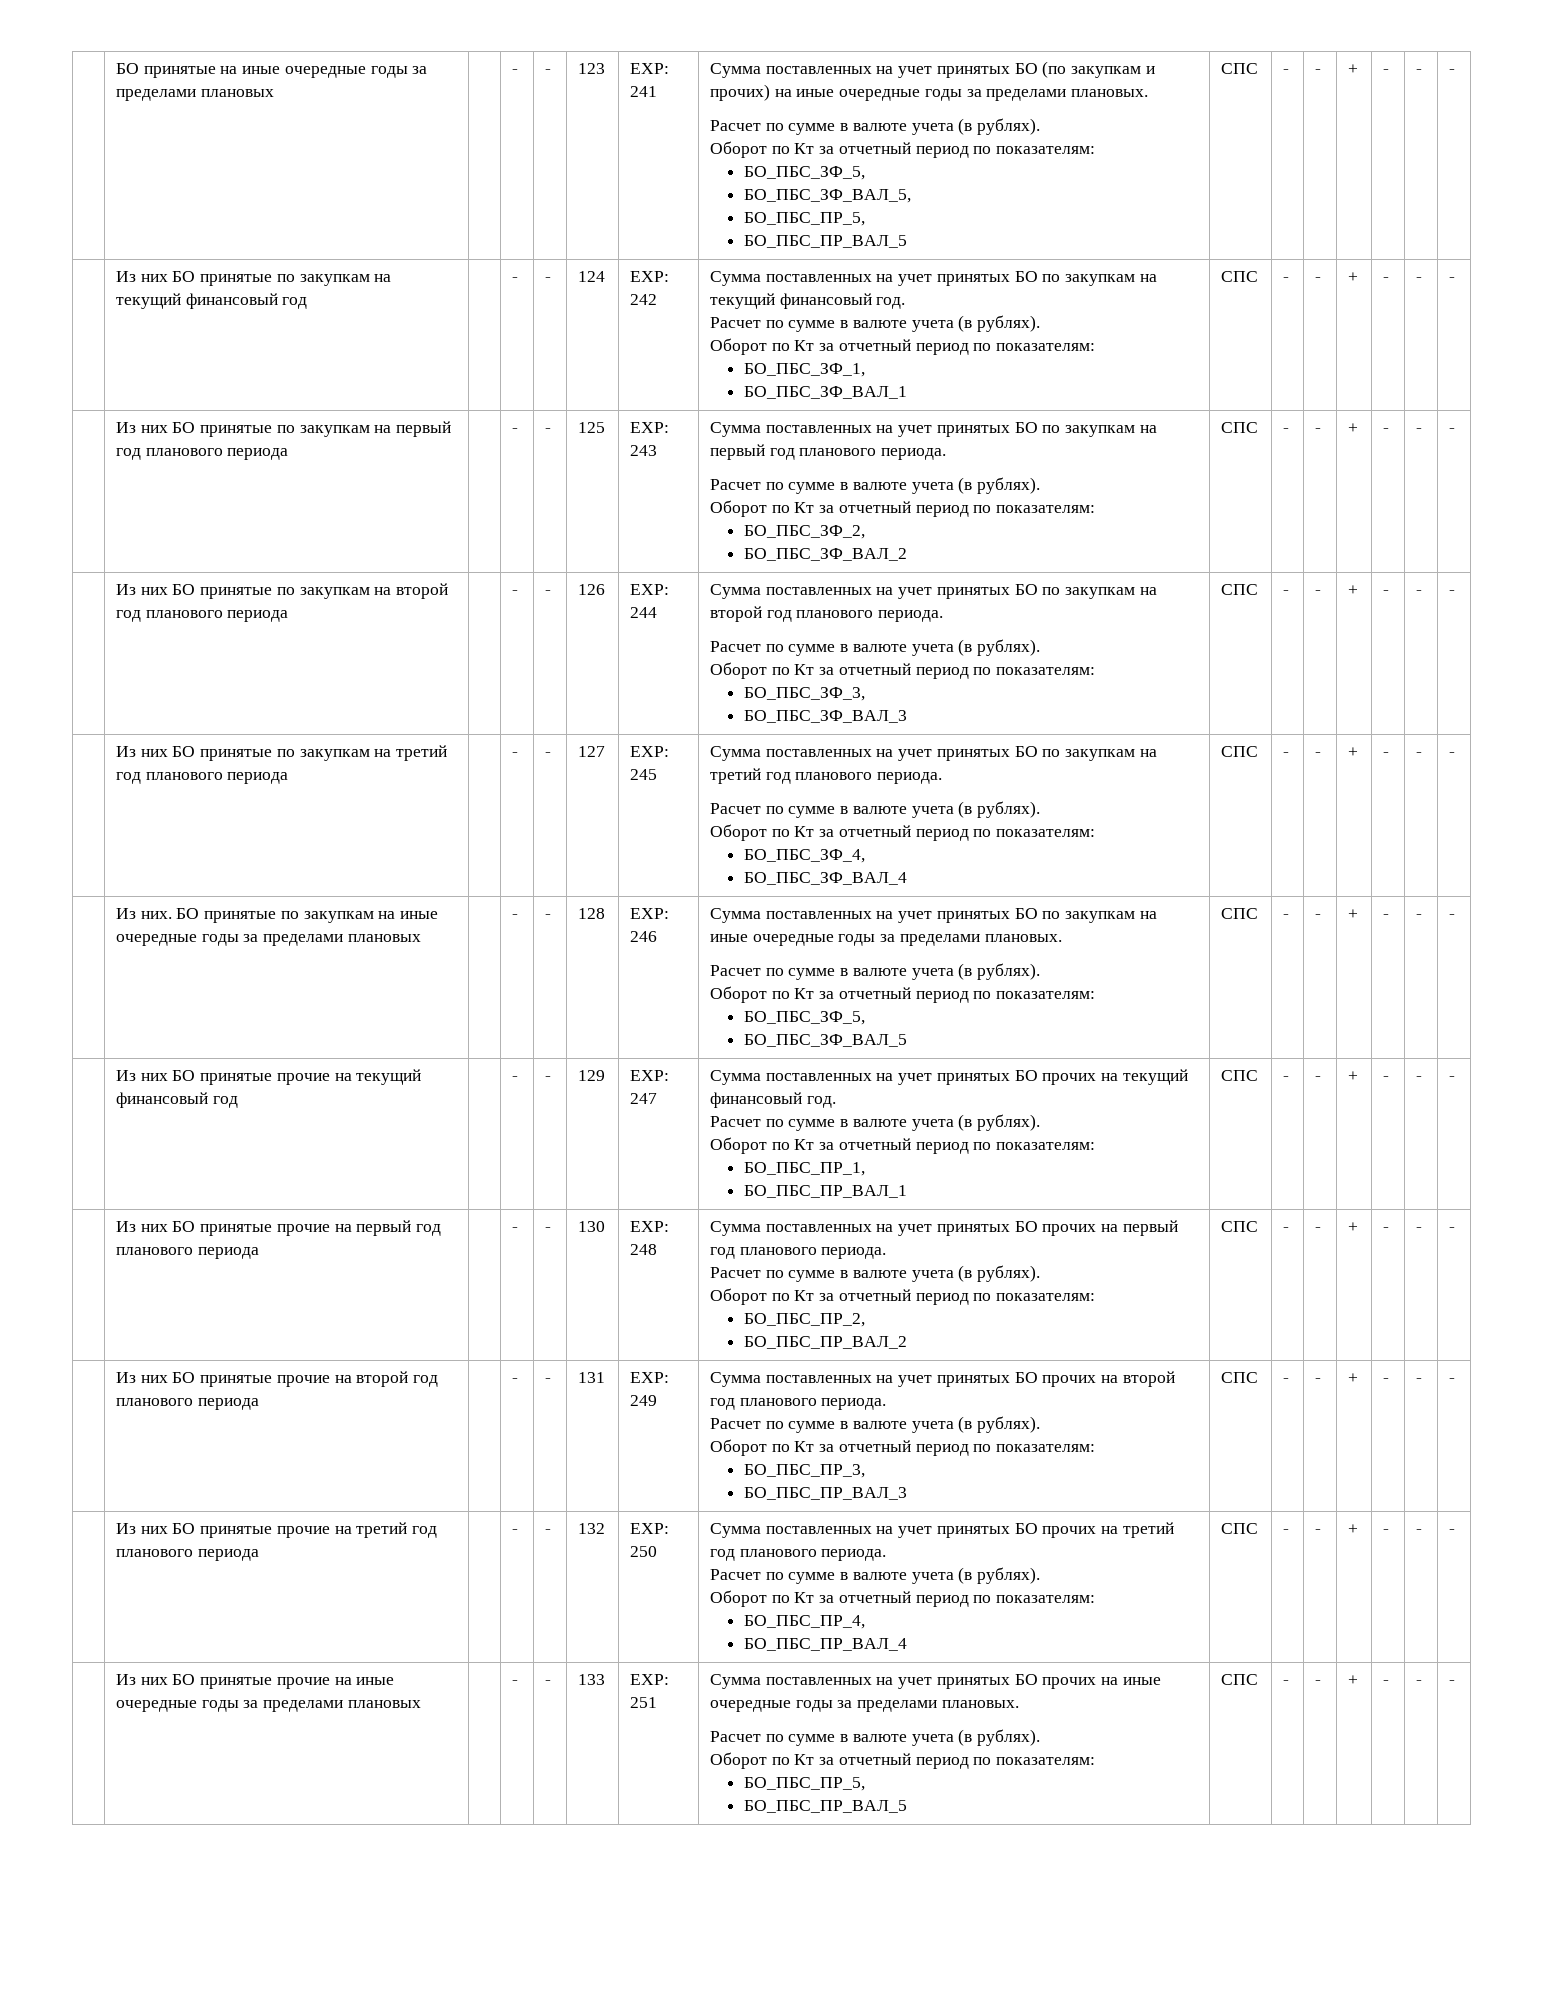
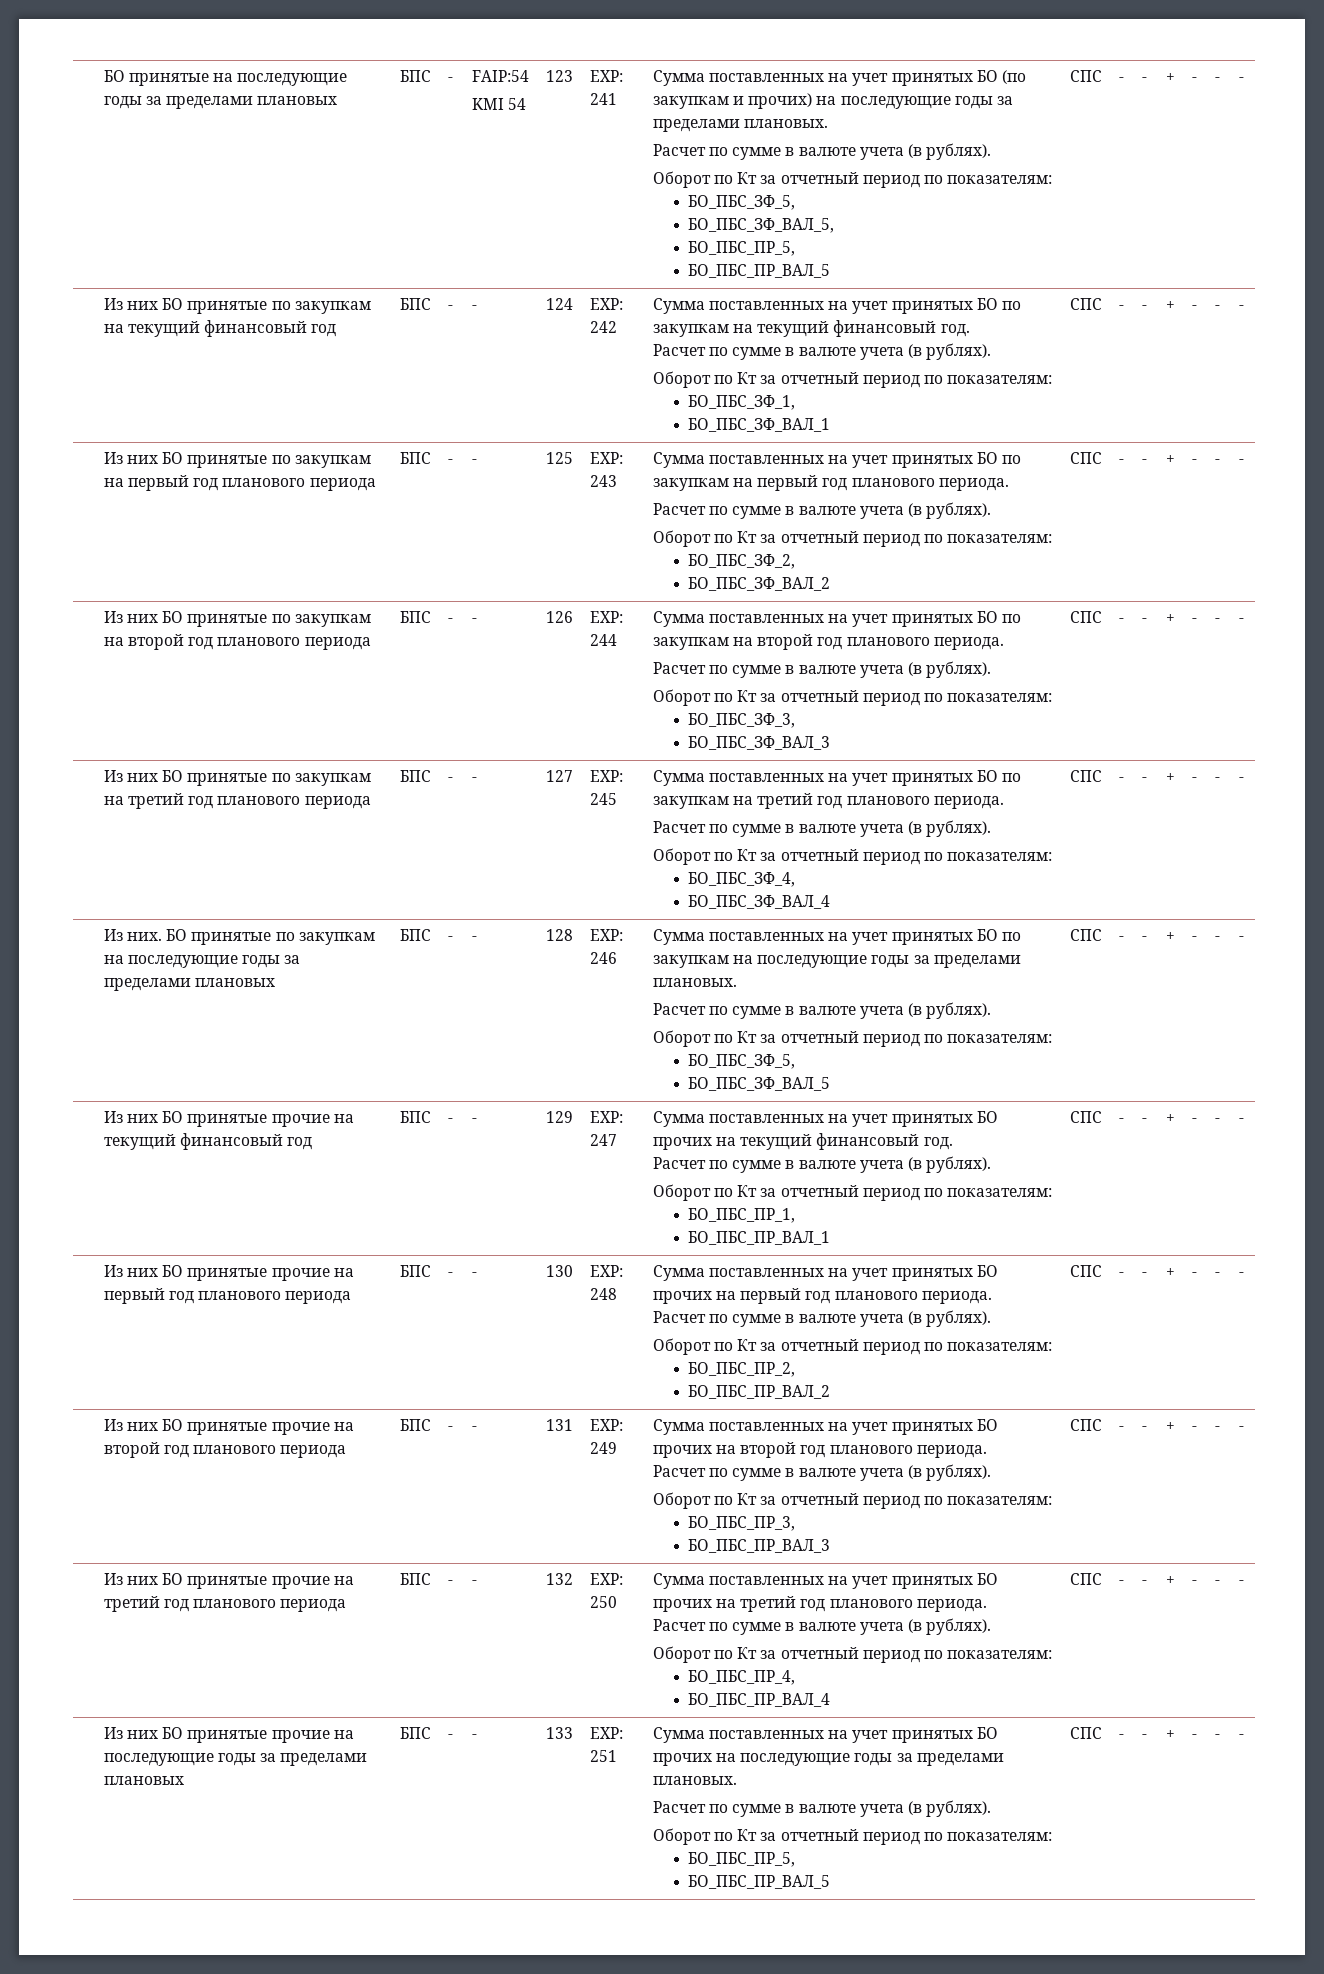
- БО принятые на иные очередные годы за пределами плановых | | - | -
+ БО принятые на последующие годы за пределами плановых | БПС | - | FAIP:54
+ KMI 54
- Сумма поставленных на учет принятых БО (по закупкам и прочих) на иные очередные годы за пределами плановых.
+ Сумма поставленных на учет принятых БО (по закупкам и прочих) на последующие годы за пределами плановых.
- Из них БО принятые по закупкам на текущий финансовый год
+ Из них БО принятые по закупкам на текущий финансовый год | БПС
- Из них БО принятые по закупкам на первый год планового периода
+ Из них БО принятые по закупкам на первый год планового периода | БПС
- Из них БО принятые по закупкам на второй год планового периода
+ Из них БО принятые по закупкам на второй год планового периода | БПС
- Из них БО принятые по закупкам на третий год планового периода
+ Из них БО принятые по закупкам на третий год планового периода | БПС
- БО принятые по закупкам на иные очередные годы за пределами плановых
+ БО принятые по закупкам на последующие годы за пределами плановых | БПС
- Сумма поставленных на учет принятых БО по закупкам на иные очередные годы за пределами плановых.
+ Сумма поставленных на учет принятых БО по закупкам на последующие годы за пределами плановых.
- Из них БО принятые прочие на текущий финансовый год
+ Из них БО принятые прочие на текущий финансовый год | БПС
- Из них БО принятые прочие на первый год планового периода
+ Из них БО принятые прочие на первый год планового периода | БПС
- Из них БО принятые прочие на второй год планового периода
+ Из них БО принятые прочие на второй год планового периода | БПС
- Из них БО принятые прочие на третий год планового периода
+ Из них БО принятые прочие на третий год планового периода | БПС
- Из них БО принятые прочие на иные очередные годы за пределами плановых
+ Из них БО принятые прочие на последующие годы за пределами плановых | БПС
- Сумма поставленных на учет принятых БО прочих на иные очередные годы за пределами плановых.
+ Сумма поставленных на учет принятых БО прочих на последующие годы за пределами плановых.

